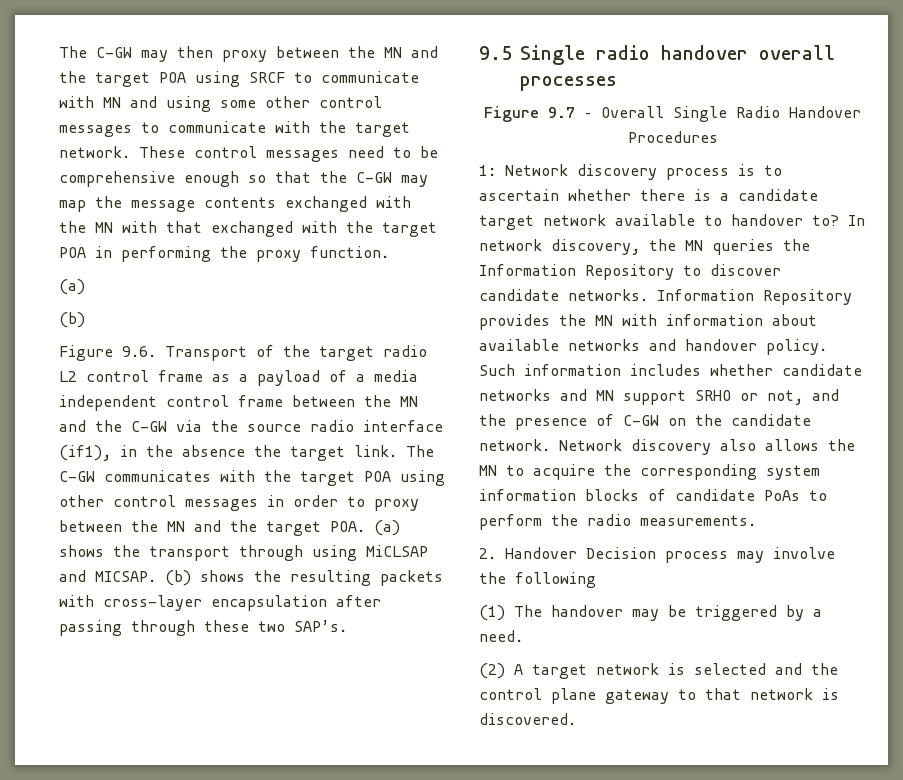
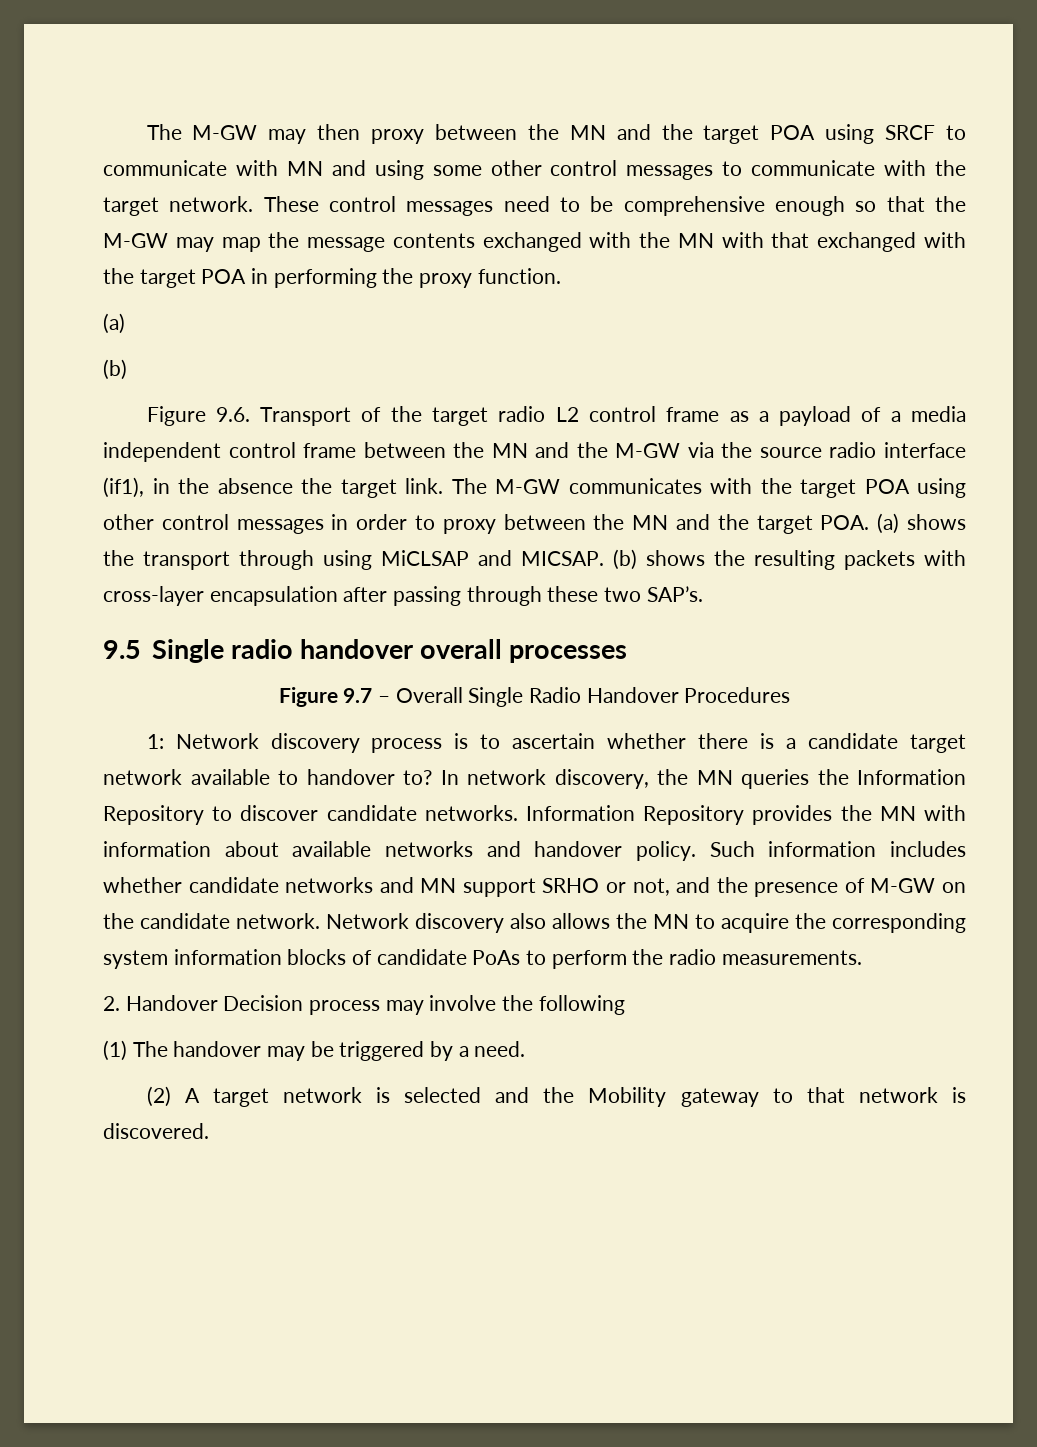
- The C-GW may then proxy between the MN and the target POA using SRCF to communicate with MN and using some other control messages to communicate with the target network.
+ The M-GW may then proxy between the MN and the target POA using SRCF to communicate with MN and using some other control messages to communicate with the target network.
- These control messages need to be comprehensive enough so that the C-GW may map the message contents exchanged with the MN with that exchanged with the target POA in performing the proxy function.
+ These control messages need to be comprehensive enough so that the M-GW may map the message contents exchanged with the MN with that exchanged with the target POA in performing the proxy function.
- Figure 9.6. Transport of the target radio L2 control frame as a payload of a media independent control frame between the MN and the C-GW via the source radio interface (if1), in the absence the target link.
+ Figure 9.6. Transport of the target radio L2 control frame as a payload of a media independent control frame between the MN and the M-GW via the source radio interface (if1), in the absence the target link.
- The C-GW communicates with the target POA using other control messages in order to proxy between the MN and the target POA. (a) shows the transport through using MiCLSAP and MICSAP.
+ The M-GW communicates with the target POA using other control messages in order to proxy between the MN and the target POA. (a) shows the transport through using MiCLSAP and MICSAP.
- Such information includes whether candidate networks and MN support SRHO or not, and the presence of C-GW on the candidate network.
+ Such information includes whether candidate networks and MN support SRHO or not, and the presence of M-GW on the candidate network.
- (2) A target network is selected and the control plane gateway to that network is discovered.
+ (2) A target network is selected and the Mobility gateway to that network is discovered.

